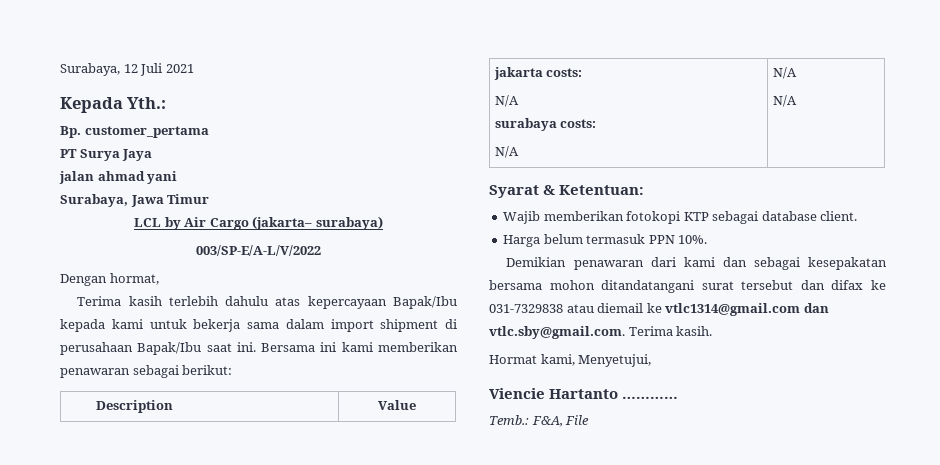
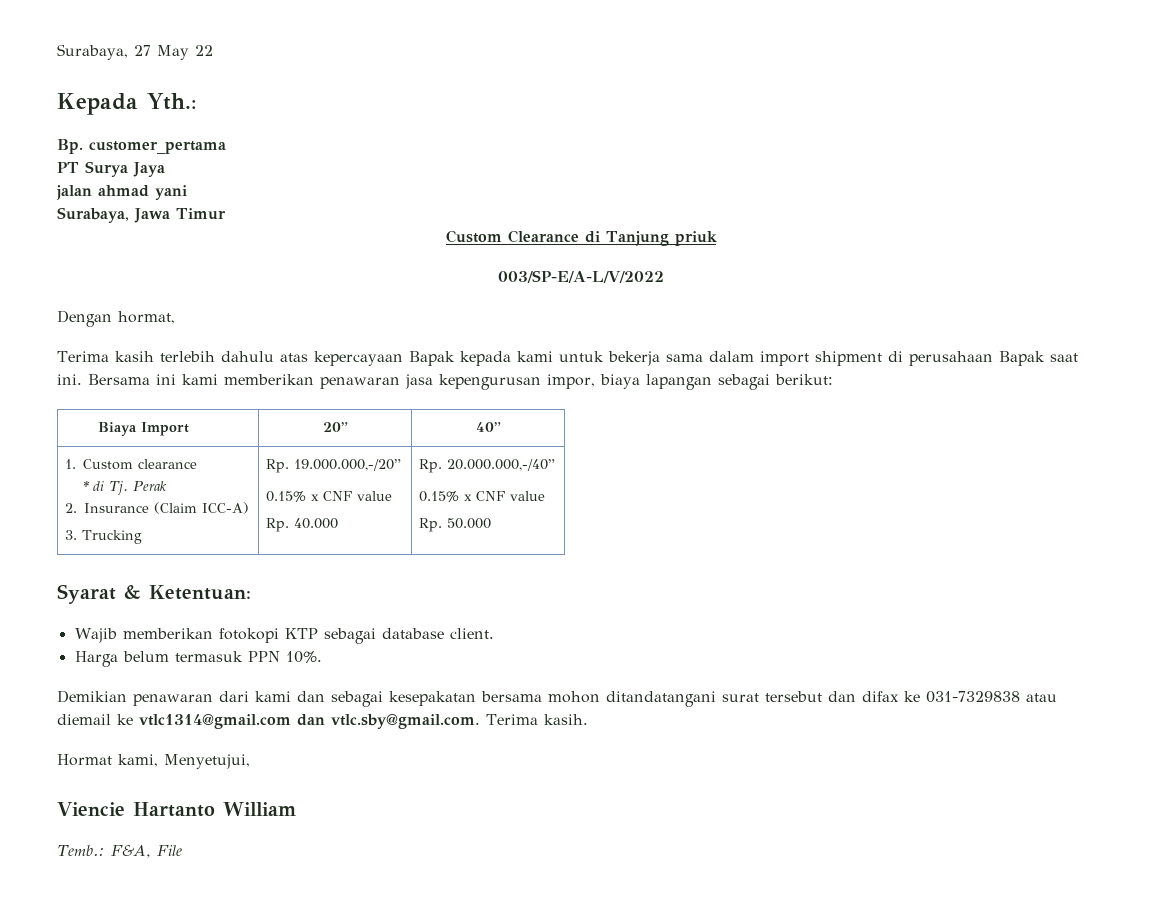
- Surabaya, 12 Juli 2021
+ Surabaya, 27 May 22
- LCL by Air Cargo (jakarta– surabaya)
+ Custom Clearance di Tanjung priuk
- Terima kasih terlebih dahulu atas kepercayaan Bapak/Ibu kepada kami untuk bekerja sama dalam import shipment di perusahaan Bapak/Ibu saat ini.
+ Terima kasih terlebih dahulu atas kepercayaan Bapak kepada kami untuk bekerja sama dalam import shipment di perusahaan Bapak saat ini.
- Bersama ini kami memberikan penawaran sebagai berikut:
- Description | Value
- jakarta costs:
- N/A
- surabaya costs:
- N/A | N/A
- N/A
+ Bersama ini kami memberikan penawaran jasa kepengurusan impor, biaya lapangan sebagai berikut:
+ Biaya Import | 20” | 40”
+ 1. Custom clearance
+ * di Tj. Perak
+ 2. Insurance (Claim ICC-A)
+ 3. Trucking | Rp. 19.000.000,-/20”
+ 0.15% x CNF value
+ Rp. 40.000 | Rp. 20.000.000,-/40”
+ 0.15% x CNF value
+ Rp. 50.000
- Viencie Hartanto …………
+ Viencie Hartanto William

